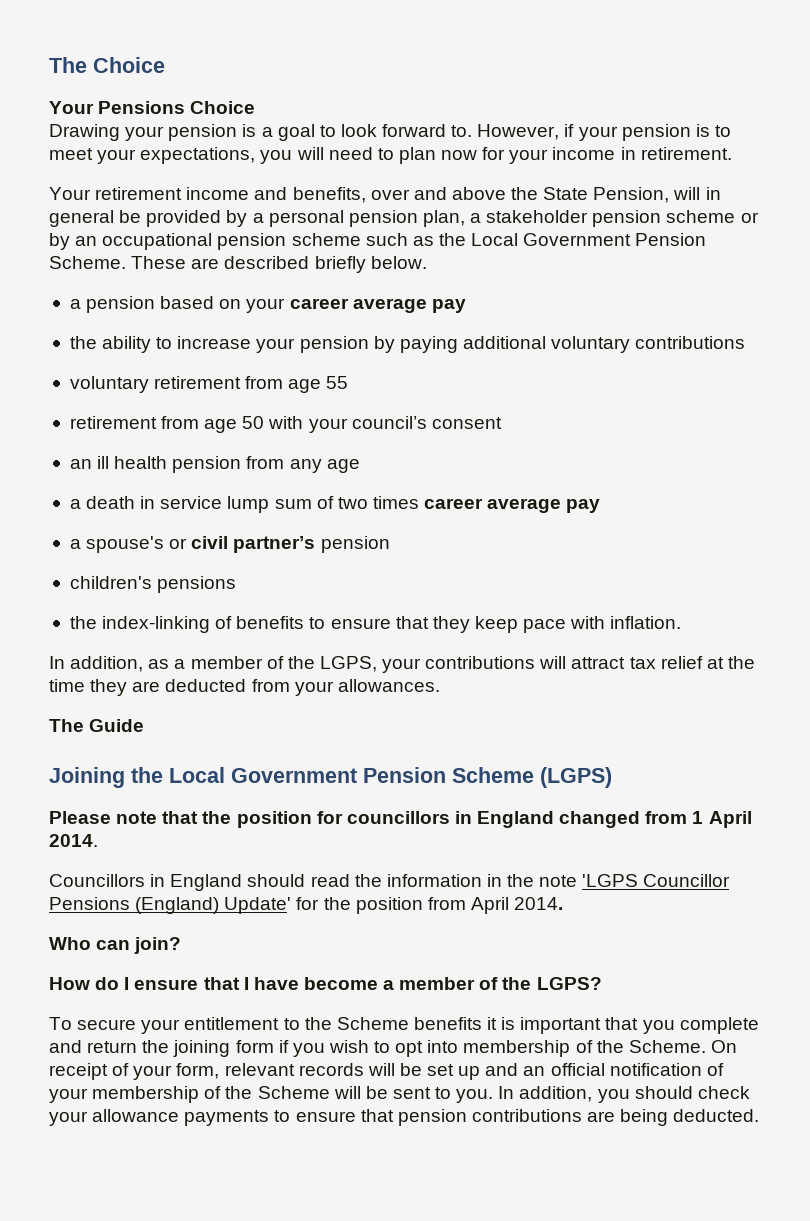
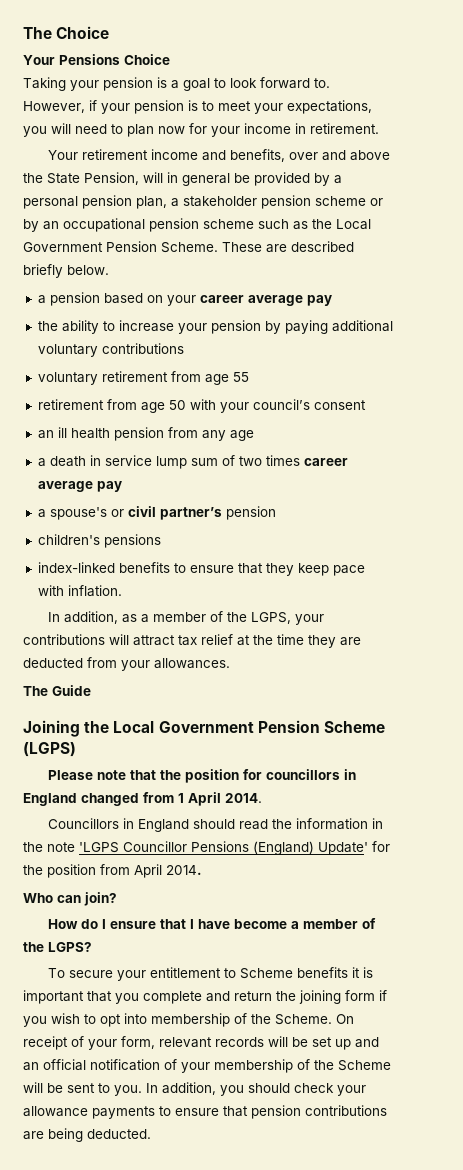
- Drawing your pension is a goal to look forward to.
+ Taking your pension is a goal to look forward to.
- the index-linking of benefits to ensure that they keep pace with inflation.
+ index-linked benefits to ensure that they keep pace with inflation.
- To secure your entitlement to the Scheme benefits it is important that you complete and return the joining form if you wish to opt into membership of the Scheme.
+ To secure your entitlement to Scheme benefits it is important that you complete and return the joining form if you wish to opt into membership of the Scheme.

